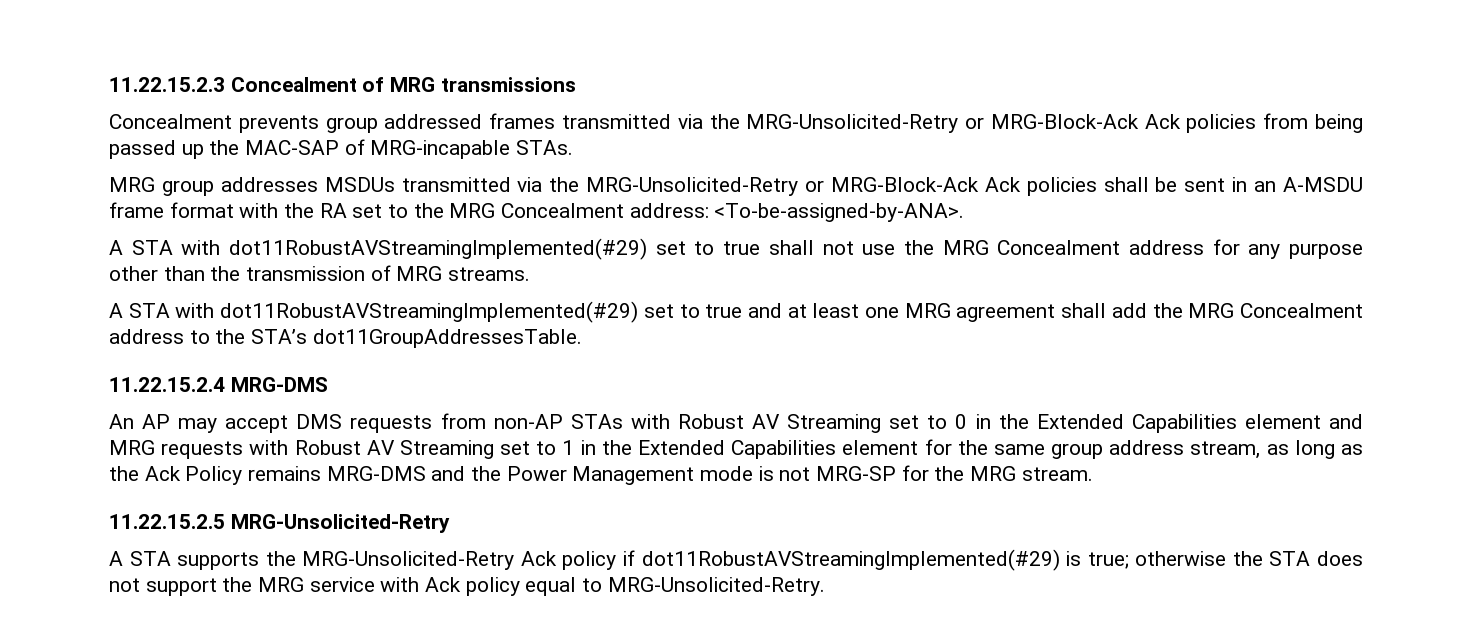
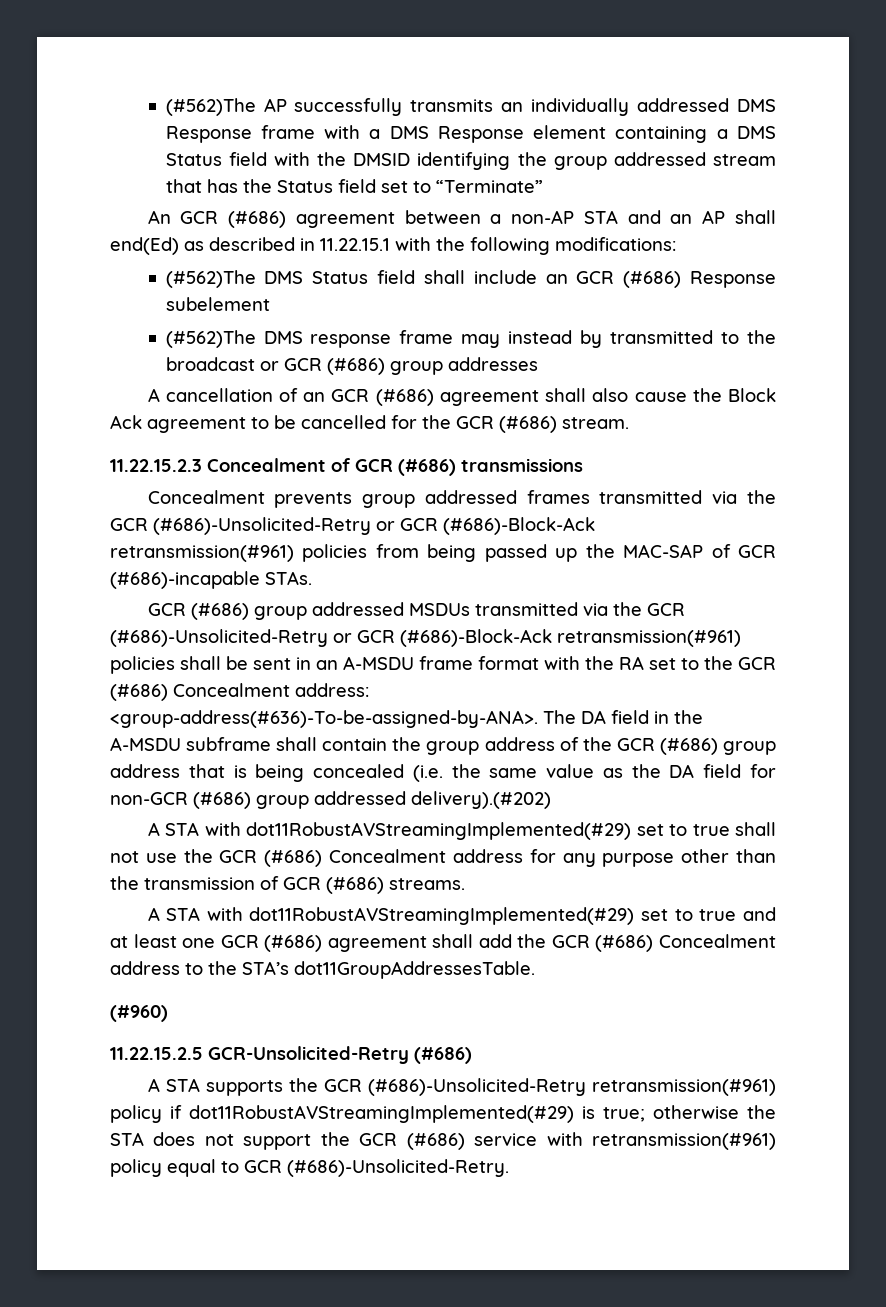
+ (#562)The AP successfully transmits an individually addressed DMS Response frame with a DMS Response element containing a DMS Status field with the DMSID identifying the group addressed stream that has the Status field set to “Terminate”
+ An GCR (#686) agreement between a non-AP STA and an AP shall end(Ed) as described in 11.22.15.1 with the following modifications:
+ (#562)The DMS Status field shall include an GCR (#686) Response subelement
+ (#562)The DMS response frame may instead by transmitted to the broadcast or GCR (#686) group addresses
+ A cancellation of an GCR (#686) agreement shall also cause the Block Ack agreement to be cancelled for the GCR (#686) stream.
- 11.22.15.2.3 Concealment of MRG transmissions
+ 11.22.15.2.3 Concealment of GCR (#686) transmissions
- Concealment prevents group addressed frames transmitted via the MRG-Unsolicited-Retry or MRG-Block-Ack Ack policies from being passed up the MAC-SAP of MRG-incapable STAs.
+ Concealment prevents group addressed frames transmitted via the GCR (#686)-Unsolicited-Retry or GCR (#686)-Block-Ack retransmission(#961) policies from being passed up the MAC-SAP of GCR (#686)-incapable STAs.
- MRG group addresses MSDUs transmitted via the MRG-Unsolicited-Retry or MRG-Block-Ack Ack policies shall be sent in an A-MSDU frame format with the RA set to the MRG Concealment address: <To-be-assigned-by-ANA>.
+ GCR (#686) group addressed MSDUs transmitted via the GCR (#686)-Unsolicited-Retry or GCR (#686)-Block-Ack retransmission(#961) policies shall be sent in an A-MSDU frame format with the RA set to the GCR (#686) Concealment address: <group-address(#636)-To-be-assigned-by-ANA>. The DA field in the A-MSDU subframe shall contain the group address of the GCR (#686) group address that is being concealed (i.e. the same value as the DA field for non-GCR (#686) group addressed delivery).(#202)
- A STA with dot11RobustAVStreamingImplemented(#29) set to true shall not use the MRG Concealment address for any purpose other than the transmission of MRG streams.
+ A STA with dot11RobustAVStreamingImplemented(#29) set to true shall not use the GCR (#686) Concealment address for any purpose other than the transmission of GCR (#686) streams.
- A STA with dot11RobustAVStreamingImplemented(#29) set to true and at least one MRG agreement shall add the MRG Concealment address to the STA’s dot11GroupAddressesTable.
+ A STA with dot11RobustAVStreamingImplemented(#29) set to true and at least one GCR (#686) agreement shall add the GCR (#686) Concealment address to the STA’s dot11GroupAddressesTable.
- 11.22.15.2.4 MRG-DMS
- An AP may accept DMS requests from non-AP STAs with Robust AV Streaming set to 0 in the Extended Capabilities element and MRG requests with Robust AV Streaming set to 1 in the Extended Capabilities element for the same group address stream, as long as the Ack Policy remains MRG-DMS and the Power Management mode is not MRG-SP for the MRG stream.
+ (#960)
- 11.22.15.2.5 MRG-Unsolicited-Retry
+ 11.22.15.2.5 GCR-Unsolicited-Retry (#686)
- A STA supports the MRG-Unsolicited-Retry Ack policy if dot11RobustAVStreamingImplemented(#29) is true; otherwise the STA does not support the MRG service with Ack policy equal to MRG-Unsolicited-Retry.
+ A STA supports the GCR (#686)-Unsolicited-Retry retransmission(#961) policy if dot11RobustAVStreamingImplemented(#29) is true; otherwise the STA does not support the GCR (#686) service with retransmission(#961) policy equal to GCR (#686)-Unsolicited-Retry.

